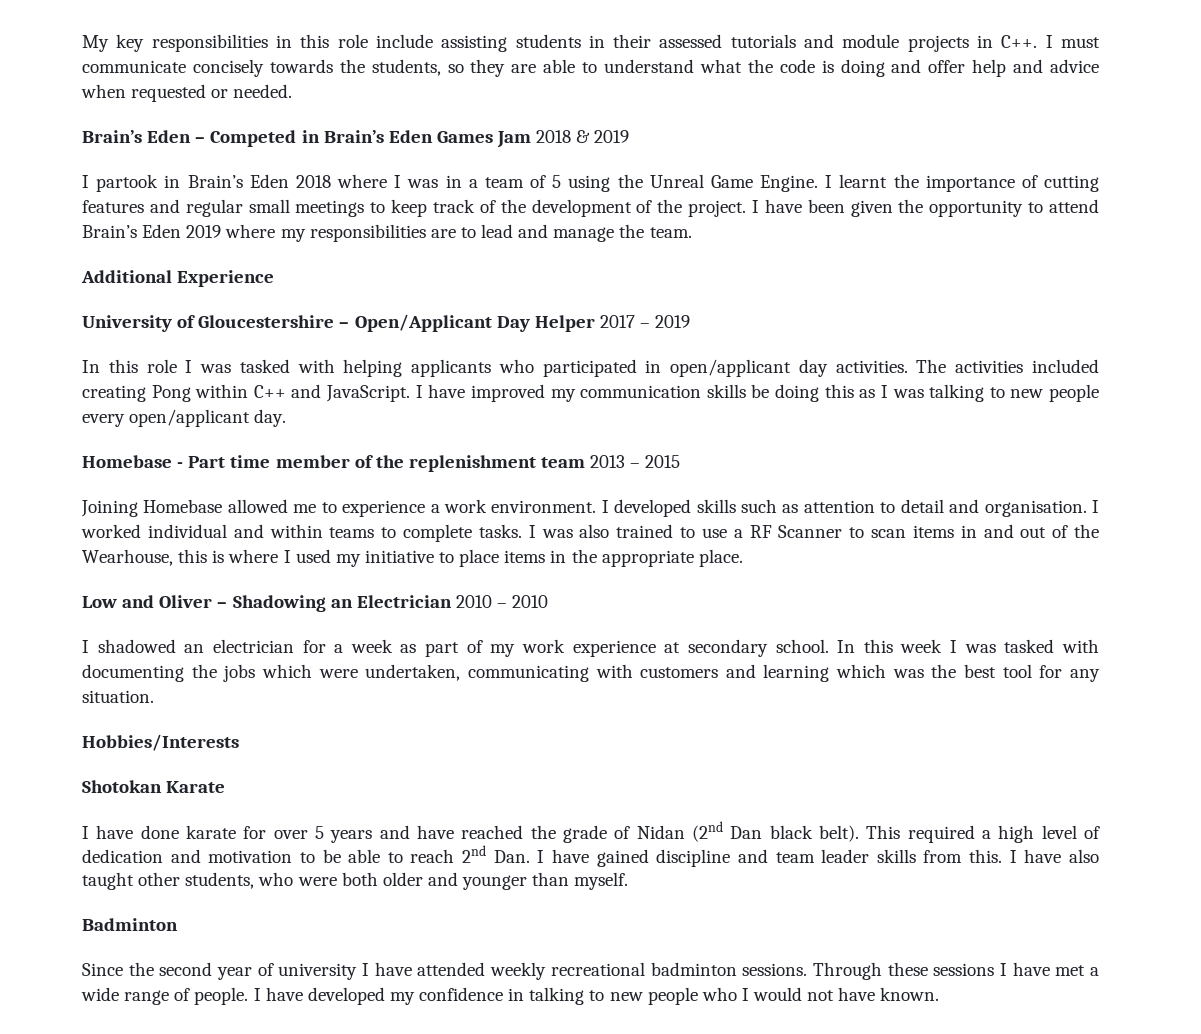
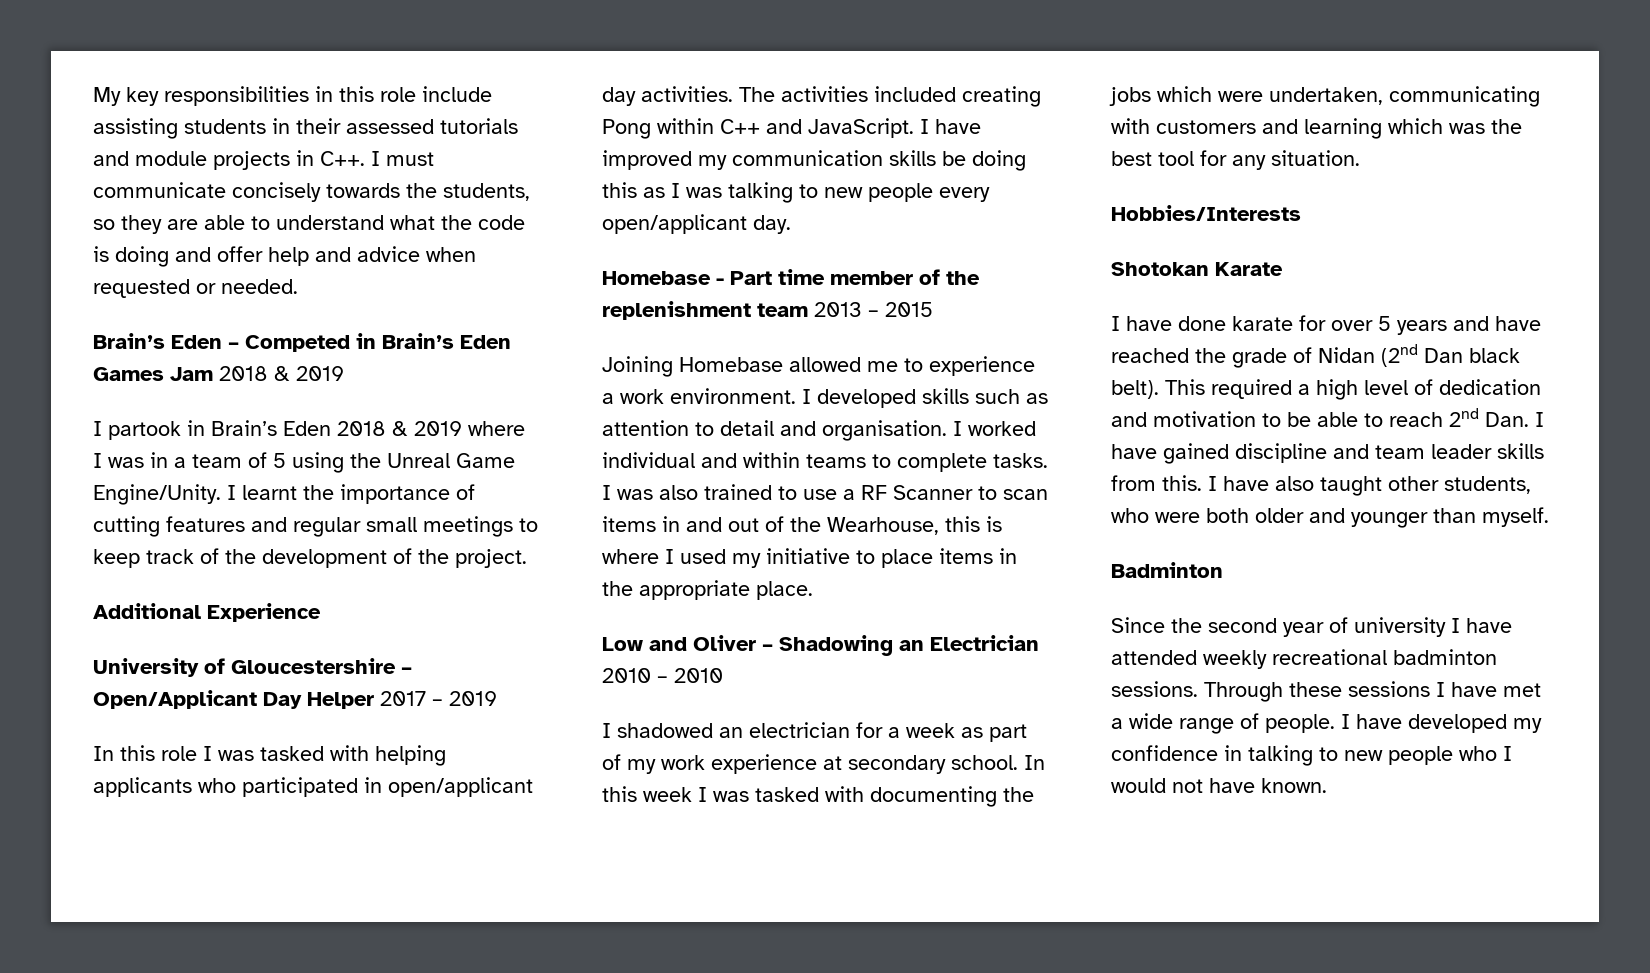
- I partook in Brain’s Eden 2018 where I was in a team of 5 using the Unreal Game Engine.
+ I partook in Brain’s Eden 2018 & 2019 where I was in a team of 5 using the Unreal Game Engine/Unity.
- I have been given the opportunity to attend Brain’s Eden 2019 where my responsibilities are to lead and manage the team.

